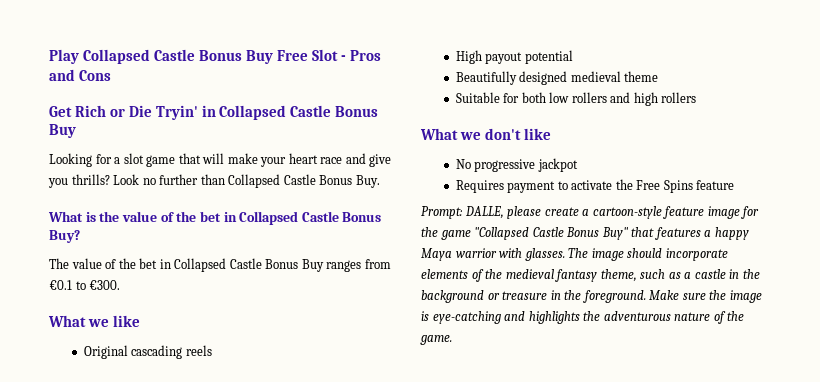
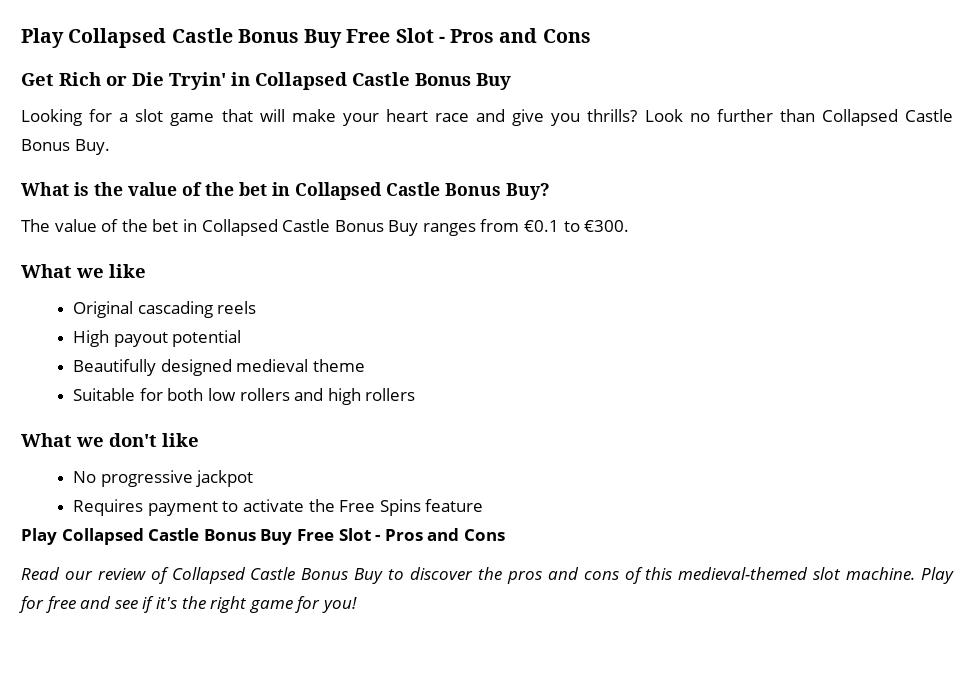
  Requires payment to activate the Free Spins feature
- Prompt: DALLE, please create a cartoon-style feature image for the game "Collapsed Castle Bonus Buy" that features a happy Maya warrior with glasses. The image should incorporate elements of the medieval fantasy theme, such as a castle in the background or treasure in the foreground. Make sure the image is eye-catching and highlights the adventurous nature of the game.
+ Play Collapsed Castle Bonus Buy Free Slot - Pros and Cons
+ Read our review of Collapsed Castle Bonus Buy to discover the pros and cons of this medieval-themed slot machine. Play for free and see if it's the right game for you!

